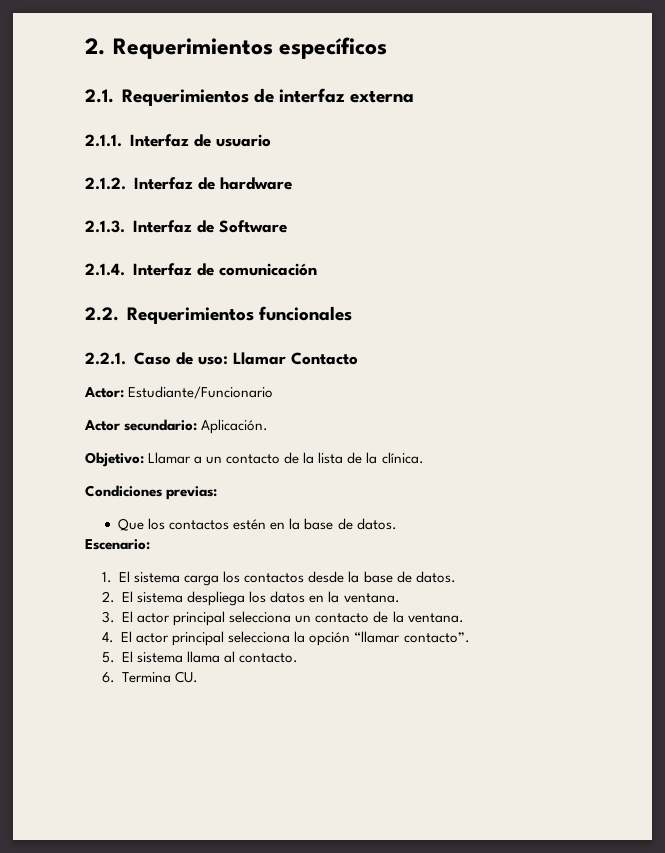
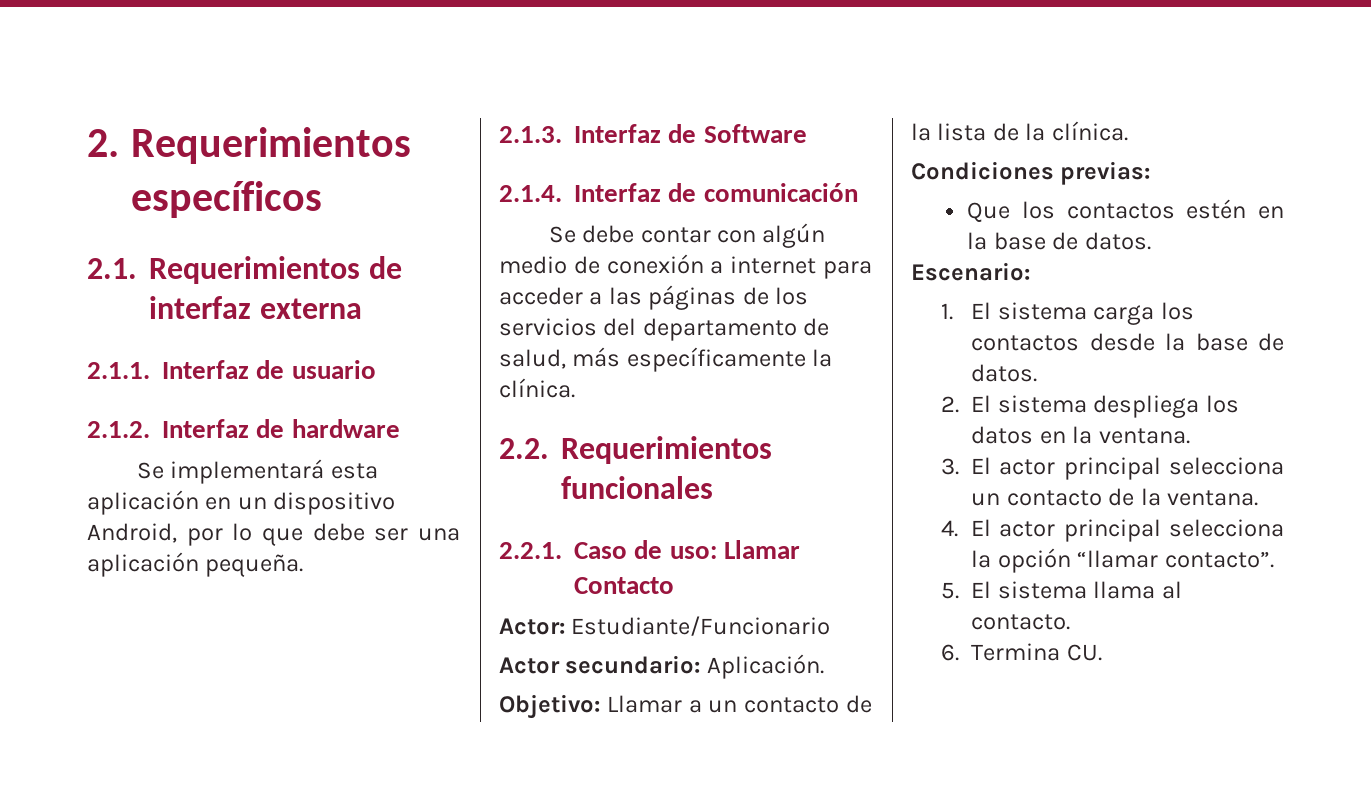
+ Se implementará esta aplicación en un dispositivo Android, por lo que debe ser una aplicación pequeña.
+ Se debe contar con algún medio de conexión a internet para acceder a las páginas de los servicios del departamento de salud, más específicamente la clínica.

